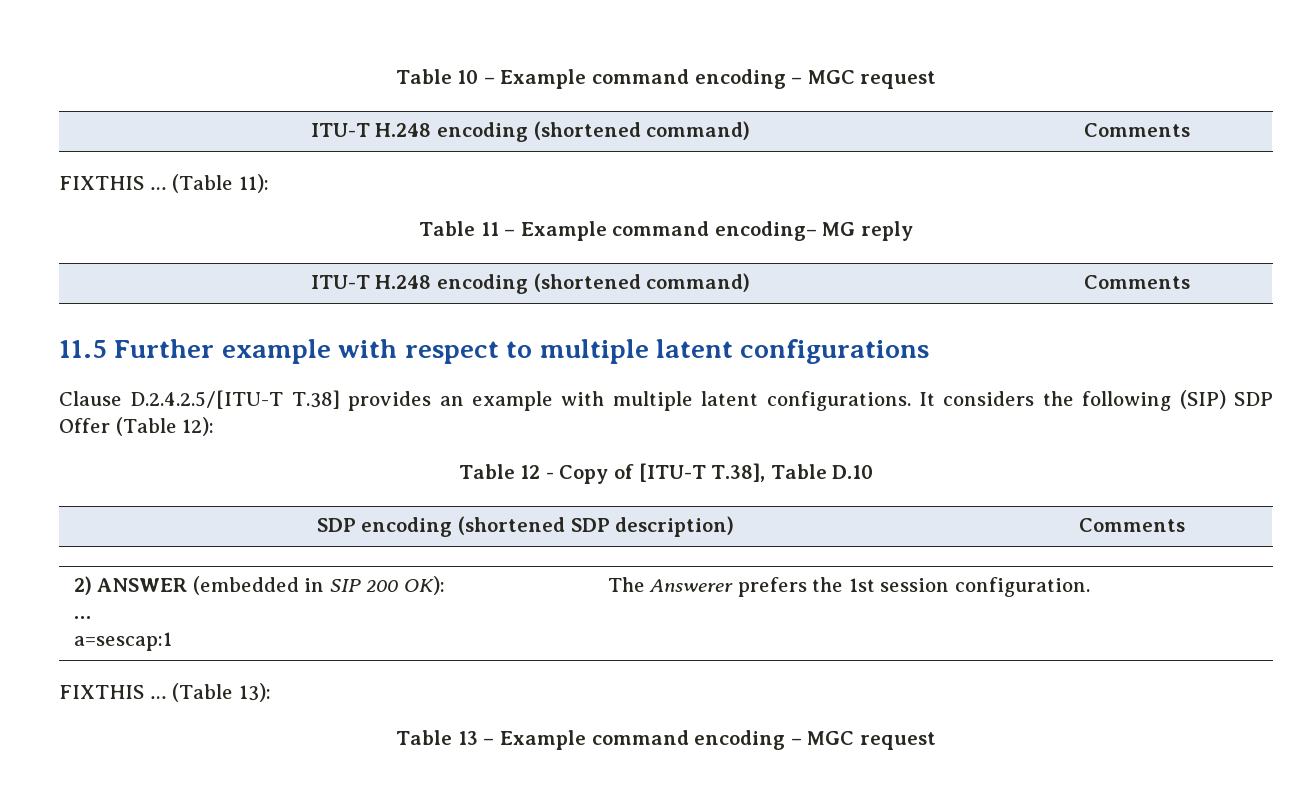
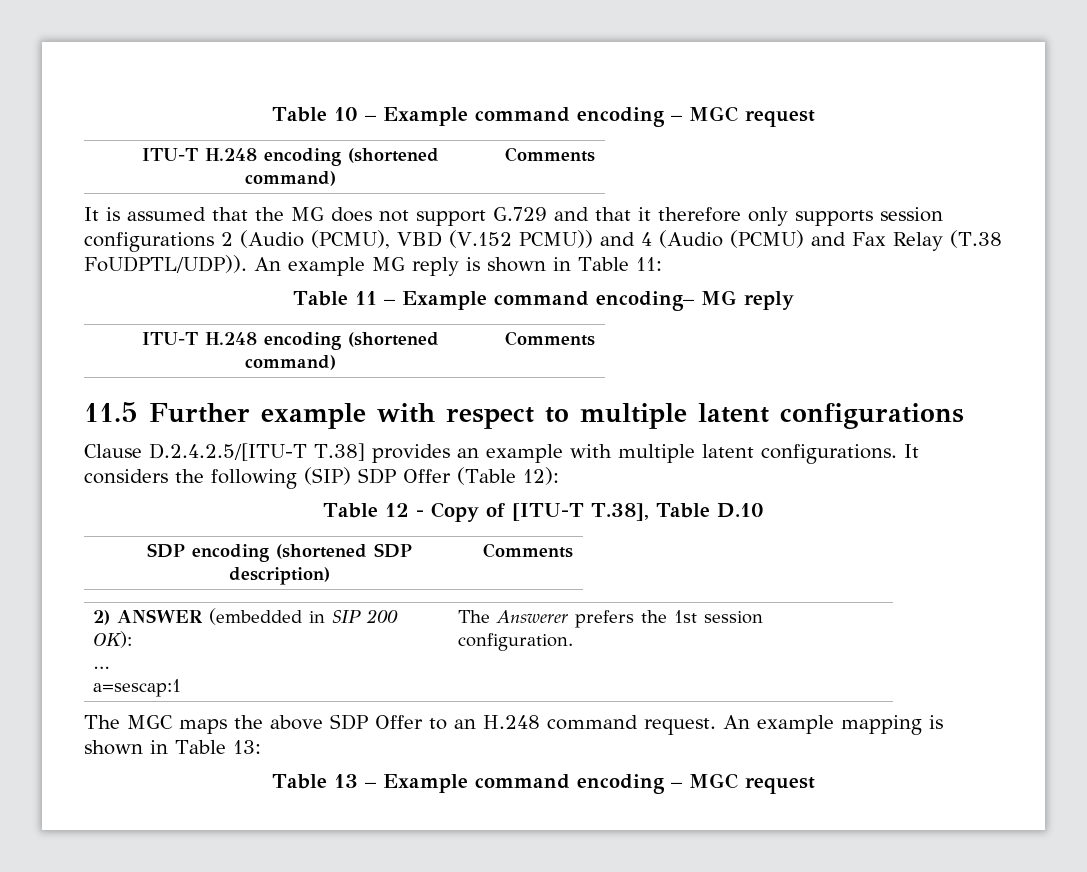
- FIXTHIS … (Table 11):
+ It is assumed that the MG does not support G.729 and that it therefore only supports session configurations 2 (Audio (PCMU), VBD (V.152 PCMU)) and 4 (Audio (PCMU) and Fax Relay (T.38 FoUDPTL/UDP)). An example MG reply is shown in Table 11:
- FIXTHIS … (Table 13):
+ The MGC maps the above SDP Offer to an H.248 command request. An example mapping is shown in Table 13:

